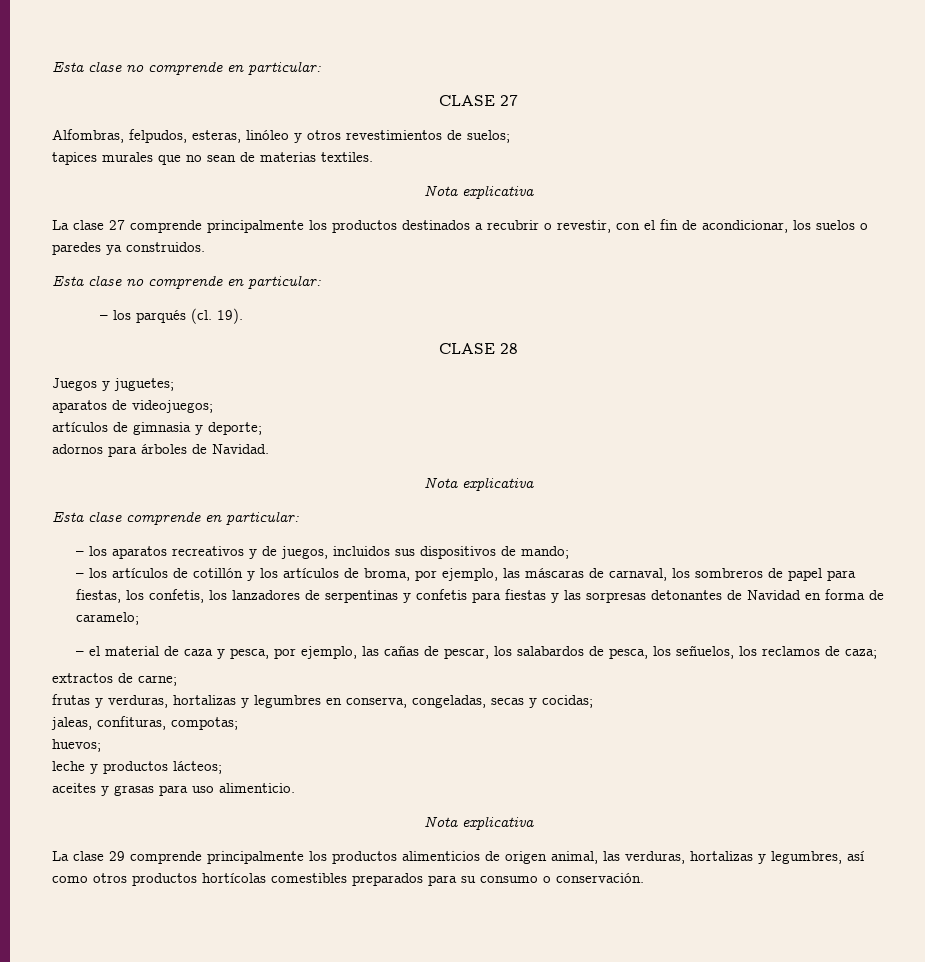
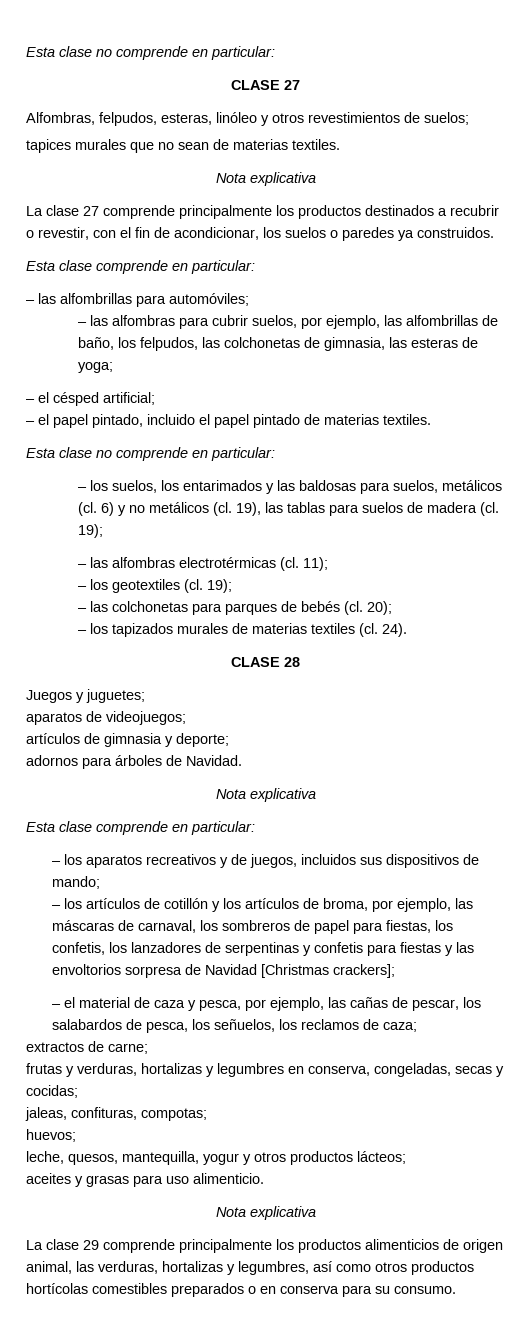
  La clase 27 comprende principalmente los productos destinados a recubrir o revestir, con el fin de acondicionar, los suelos o paredes ya construidos.
+ Esta clase comprende en particular:
+ – las alfombrillas para automóviles;
+ – las alfombras para cubrir suelos, por ejemplo, las alfombrillas de baño, los felpudos, las colchonetas de gimnasia, las esteras de yoga;
+ – el césped artificial;
+ – el papel pintado, incluido el papel pintado de materias textiles.
- – los parqués (cl. 19).
+ – los suelos, los entarimados y las baldosas para suelos, metálicos (cl. 6) y no metálicos (cl. 19), las tablas para suelos de madera (cl. 19);
+ – las alfombras electrotérmicas (cl. 11);
+ – los geotextiles (cl. 19);
+ – las colchonetas para parques de bebés (cl. 20);
+ – los tapizados murales de materias textiles (cl. 24).
- – los artículos de cotillón y los artículos de broma, por ejemplo, las máscaras de carnaval, los sombreros de papel para fiestas, los confetis, los lanzadores de serpentinas y confetis para fiestas y las sorpresas detonantes de Navidad en forma de caramelo;
+ – los artículos de cotillón y los artículos de broma, por ejemplo, las máscaras de carnaval, los sombreros de papel para fiestas, los confetis, los lanzadores de serpentinas y confetis para fiestas y las envoltorios sorpresa de Navidad [Christmas crackers];
- leche y productos lácteos;
+ leche, quesos, mantequilla, yogur y otros productos lácteos;
- La clase 29 comprende principalmente los productos alimenticios de origen animal, las verduras, hortalizas y legumbres, así como otros productos hortícolas comestibles preparados para su consumo o conservación.
+ La clase 29 comprende principalmente los productos alimenticios de origen animal, las verduras, hortalizas y legumbres, así como otros productos hortícolas comestibles preparados o en conserva para su consumo.

